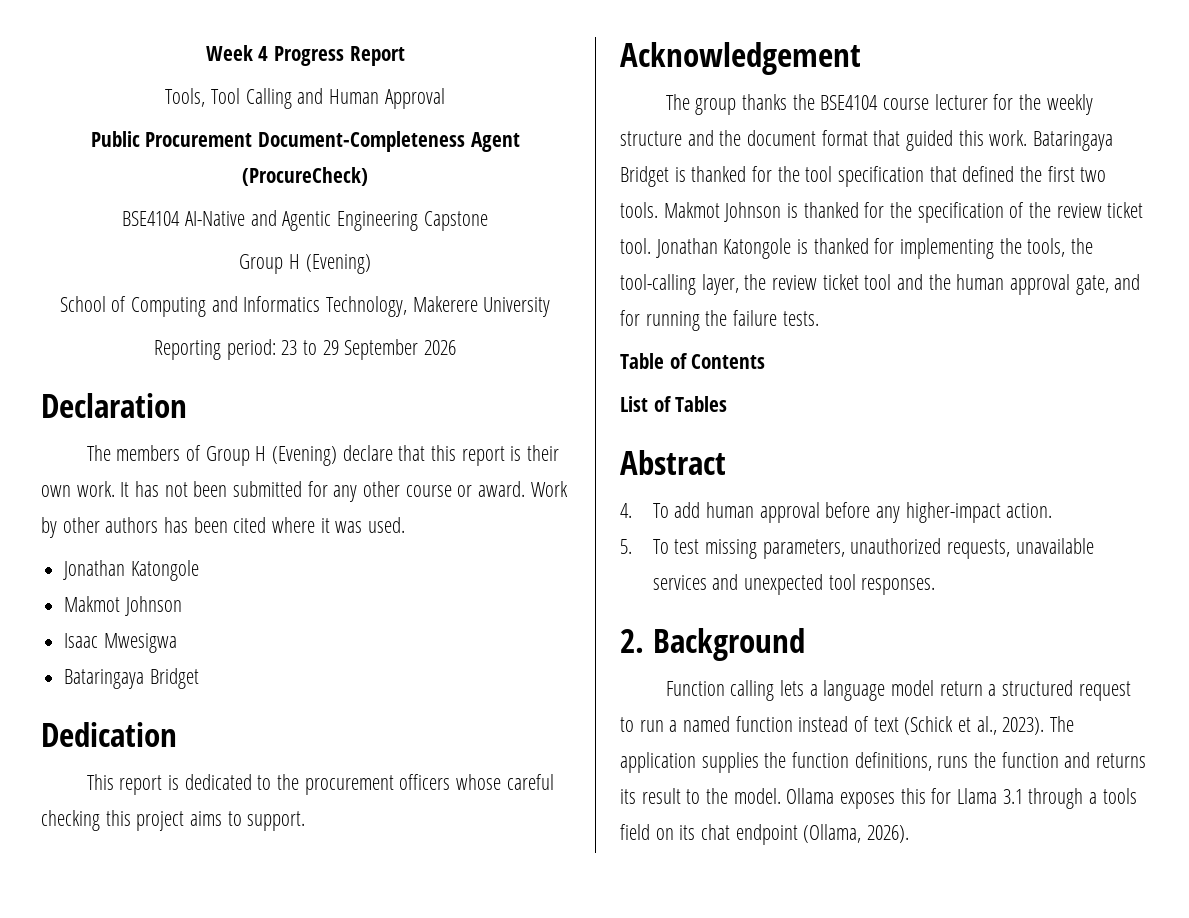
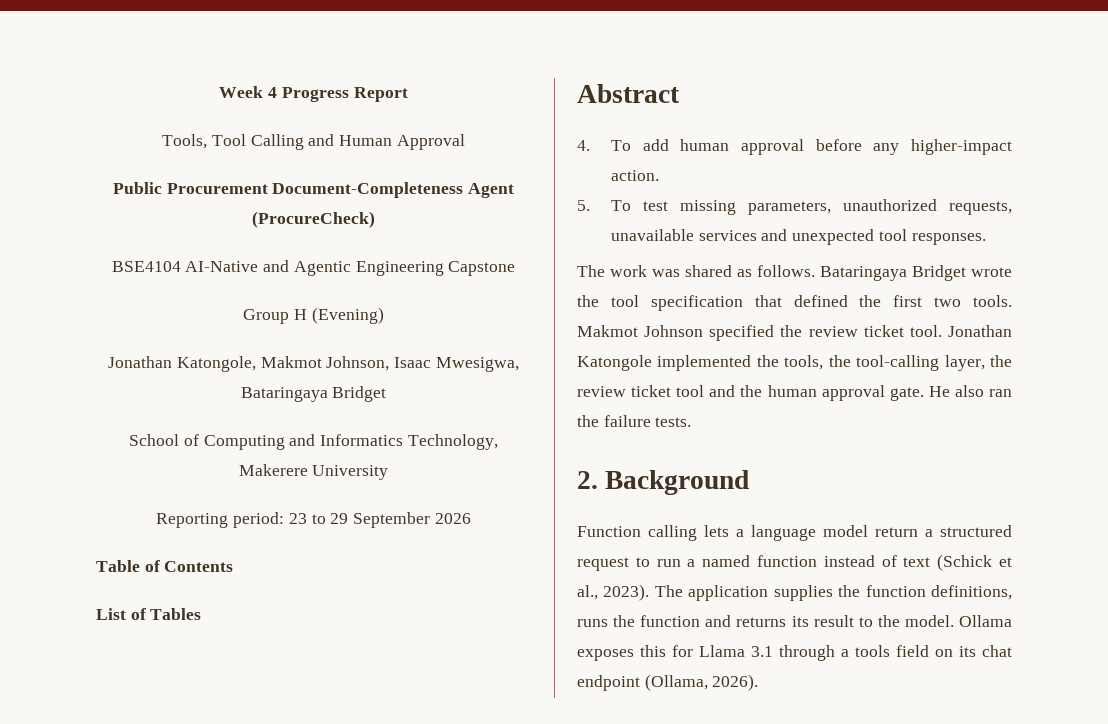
+ Jonathan Katongole, Makmot Johnson, Isaac Mwesigwa, Bataringaya Bridget
- Declaration
- The members of Group H (Evening) declare that this report is their own work. It has not been submitted for any other course or award. Work by other authors has been cited where it was used.
- Jonathan Katongole
- Makmot Johnson
- Isaac Mwesigwa
- Bataringaya Bridget
- Dedication
- This report is dedicated to the procurement officers whose careful checking this project aims to support.
- Acknowledgement
- The group thanks the BSE4104 course lecturer for the weekly structure and the document format that guided this work. Bataringaya Bridget is thanked for the tool specification that defined the first two tools. Makmot Johnson is thanked for the specification of the review ticket tool. Jonathan Katongole is thanked for implementing the tools, the tool-calling layer, the review ticket tool and the human approval gate, and for running the failure tests.
+ The work was shared as follows. Bataringaya Bridget wrote the tool specification that defined the first two tools. Makmot Johnson specified the review ticket tool. Jonathan Katongole implemented the tools, the tool-calling layer, the review ticket tool and the human approval gate. He also ran the failure tests.

